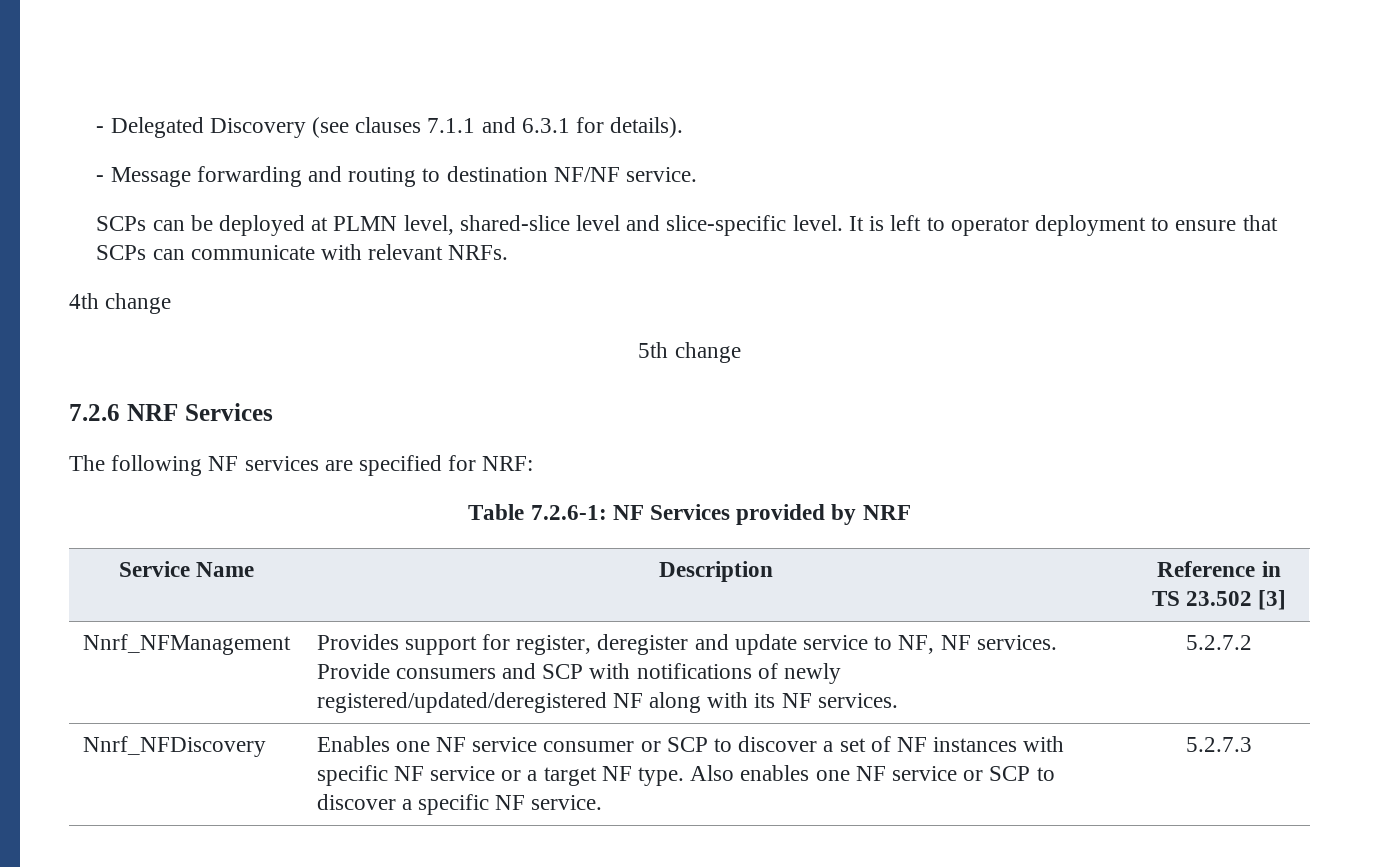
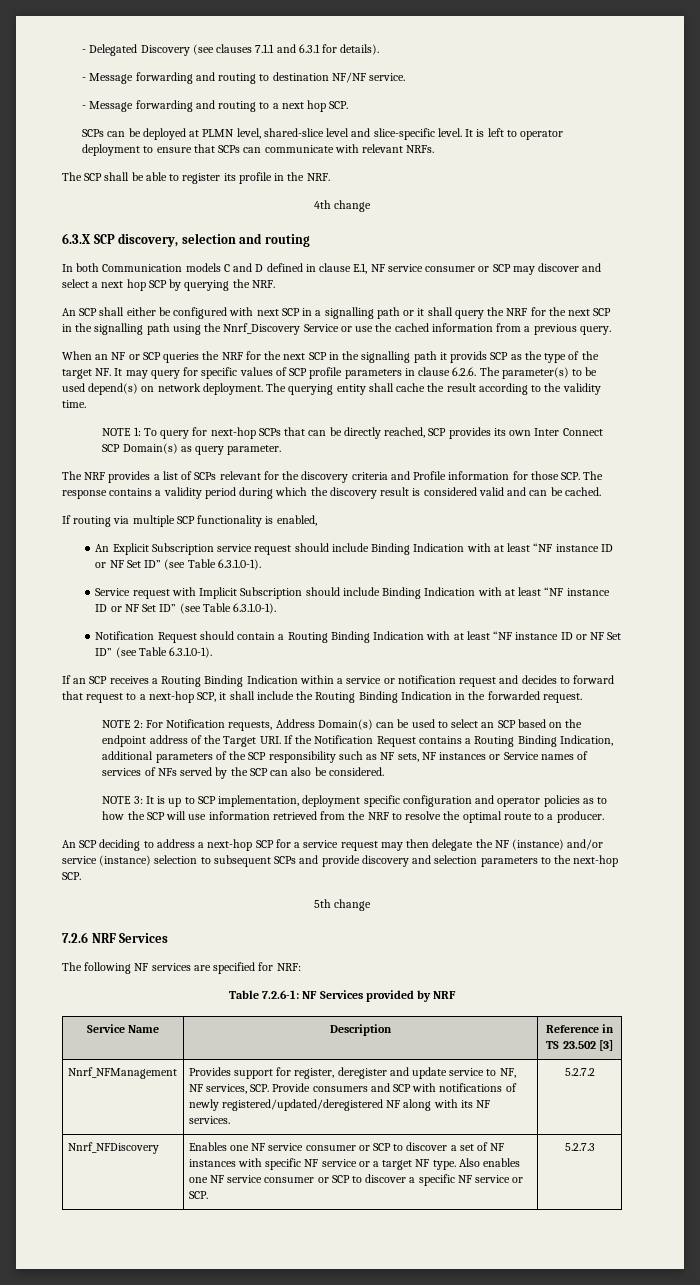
+ - Message forwarding and routing to a next hop SCP.
+ The SCP shall be able to register its profile in the NRF.
  4th change
+ 6.3.X SCP discovery, selection and routing
+ In both Communication models C and D defined in clause E.1, NF service consumer or SCP may discover and select a next hop SCP by querying the NRF.
+ An SCP shall either be configured with next SCP in a signalling path or it shall query the NRF for the next SCP in the signalling path using the Nnrf_Discovery Service or use the cached information from a previous query.
+ When an NF or SCP queries the NRF for the next SCP in the signalling path it provids SCP as the type of the target NF. It may query for specific values of SCP profile parameters in clause 6.2.6. The parameter(s) to be used depend(s) on network deployment. The querying entity shall cache the result according to the validity time.
+ NOTE 1: To query for next-hop SCPs that can be directly reached, SCP provides its own Inter Connect SCP Domain(s) as query parameter.
+ The NRF provides a list of SCPs relevant for the discovery criteria and Profile information for those SCP. The response contains a validity period during which the discovery result is considered valid and can be cached.
+ If routing via multiple SCP functionality is enabled,
+ An Explicit Subscription service request should include Binding Indication with at least “NF instance ID or NF Set ID” (see Table 6.3.1.0-1).
+ Service request with Implicit Subscription should include Binding Indication with at least “NF instance ID or NF Set ID” (see Table 6.3.1.0-1).
+ Notification Request should contain a Routing Binding Indication with at least “NF instance ID or NF Set ID” (see Table 6.3.1.0-1).
+ If an SCP receives a Routing Binding Indication within a service or notification request and decides to forward that request to a next-hop SCP, it shall include the Routing Binding Indication in the forwarded request.
+ NOTE 2: For Notification requests, Address Domain(s) can be used to select an SCP based on the endpoint address of the Target URI. If the Notification Request contains a Routing Binding Indication, additional parameters of the SCP responsibility such as NF sets, NF instances or Service names of services of NFs served by the SCP can also be considered.
+ NOTE 3: It is up to SCP implementation, deployment specific configuration and operator policies as to how the SCP will use information retrieved from the NRF to resolve the optimal route to a producer.
+ An SCP deciding to address a next-hop SCP for a service request may then delegate the NF (instance) and/or service (instance) selection to subsequent SCPs and provide discovery and selection parameters to the next-hop SCP.
- Nnrf_NFManagement | Provides support for register, deregister and update service to NF, NF services. Provide consumers and SCP with notifications of newly registered/updated/deregistered NF along with its NF services. | 5.2.7.2
+ Nnrf_NFManagement | Provides support for register, deregister and update service to NF, NF services, SCP. Provide consumers and SCP with notifications of newly registered/updated/deregistered NF along with its NF services. | 5.2.7.2
- Also enables one NF service or SCP to discover a specific NF service.
+ Also enables one NF service consumer or SCP to discover a specific NF service or SCP.

